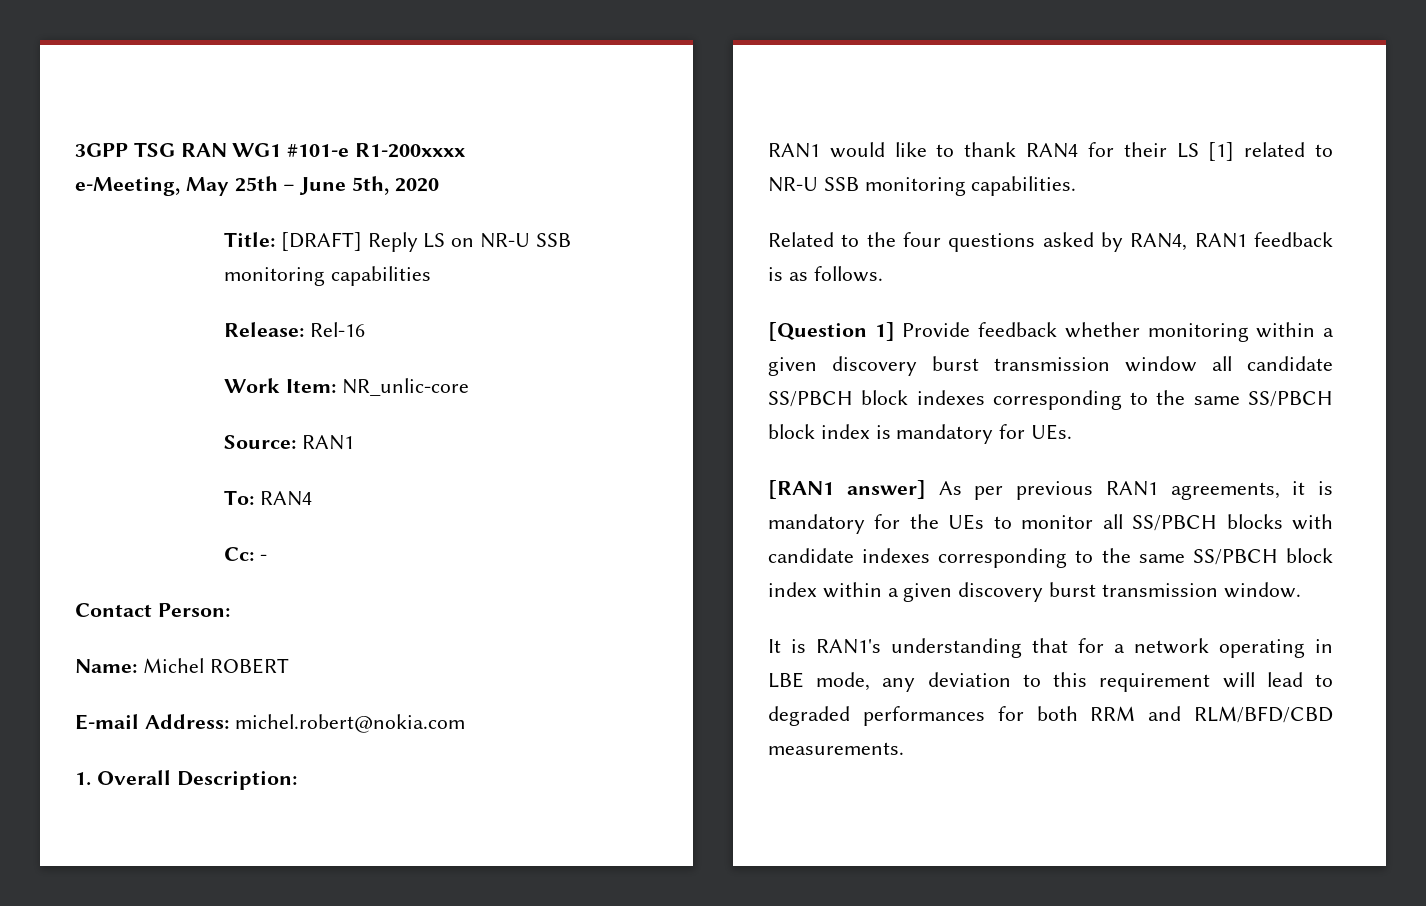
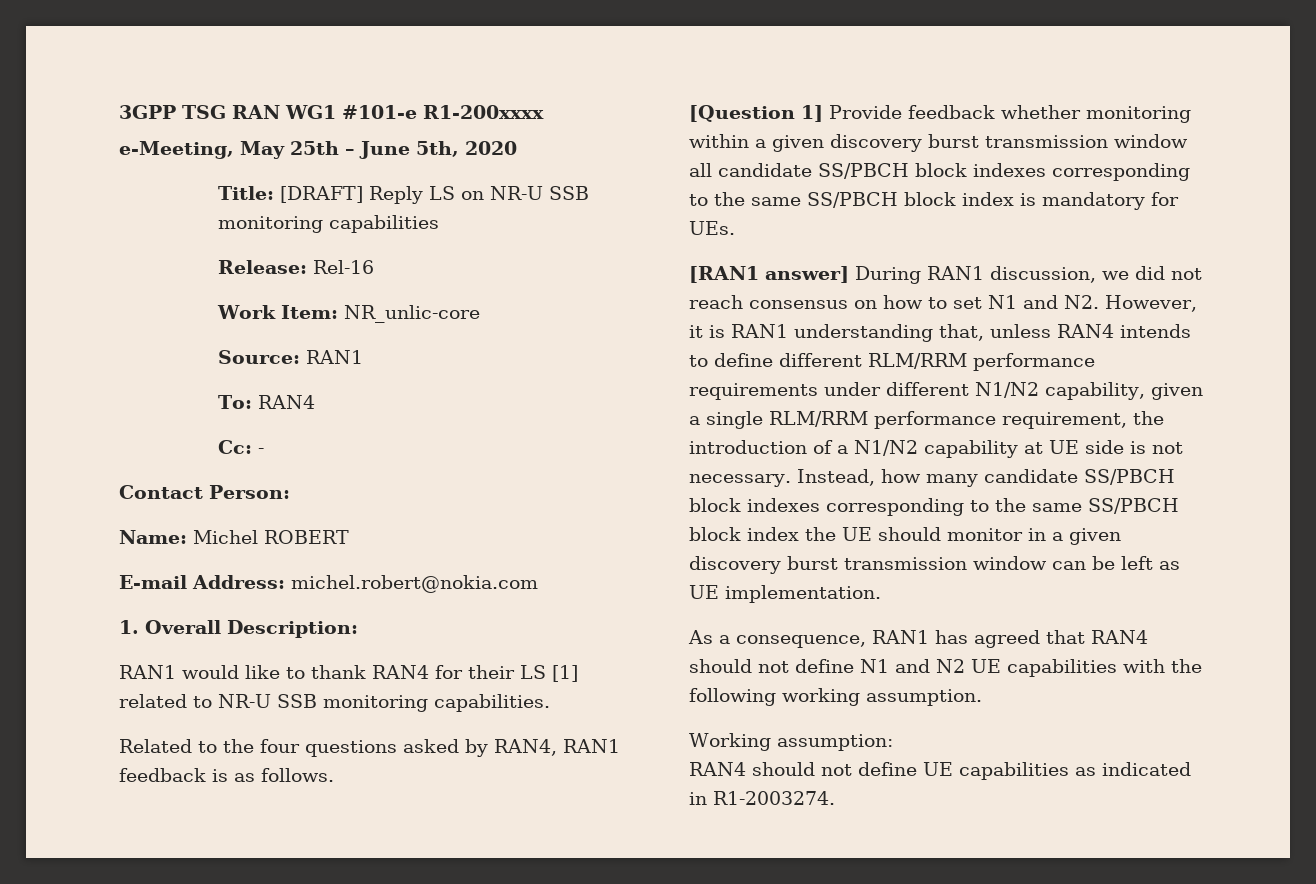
- [RAN1 answer] As per previous RAN1 agreements, it is mandatory for the UEs to monitor all SS/PBCH blocks with candidate indexes corresponding to the same SS/PBCH block index within a given discovery burst transmission window.
- It is RAN1's understanding that for a network operating in LBE mode, any deviation to this requirement will lead to degraded performances for both RRM and RLM/BFD/CBD measurements.
+ [RAN1 answer] During RAN1 discussion, we did not reach consensus on how to set N1 and N2. However, it is RAN1 understanding that, unless RAN4 intends to define different RLM/RRM performance requirements under different N1/N2 capability, given a single RLM/RRM performance requirement, the introduction of a N1/N2 capability at UE side is not necessary. Instead, how many candidate SS/PBCH block indexes corresponding to the same SS/PBCH block index the UE should monitor in a given discovery burst transmission window can be left as UE implementation.
+ As a consequence, RAN1 has agreed that RAN4 should not define N1 and N2 UE capabilities with the following working assumption.
+ Working assumption:
+ RAN4 should not define UE capabilities as indicated in R1-2003274.

